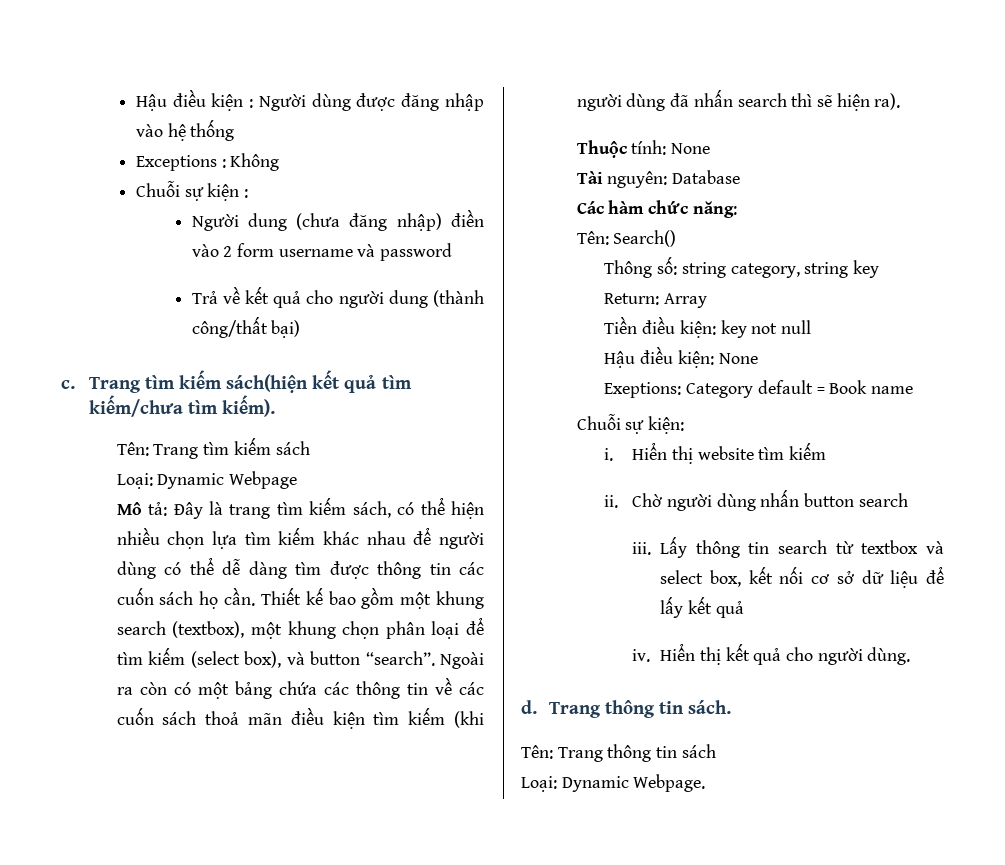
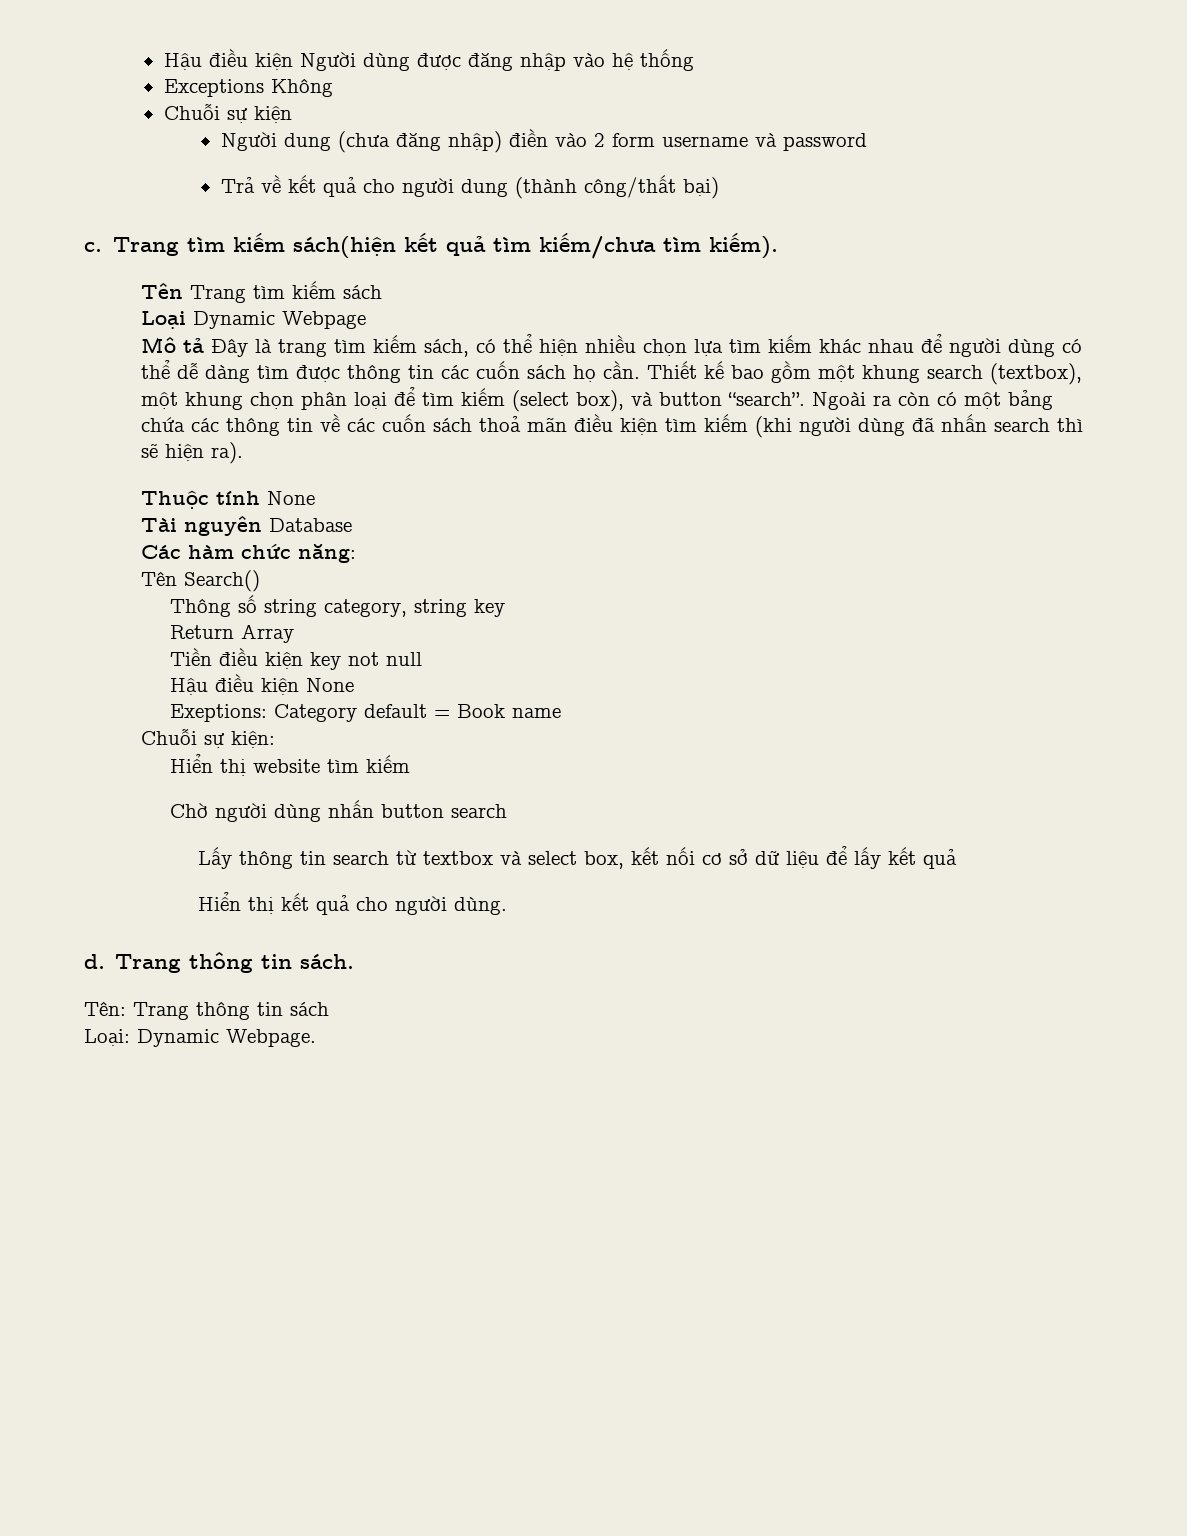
- Hậu điều kiện : Người dùng được đăng nhập vào hệ thống
+ Hậu điều kiện Người dùng được đăng nhập vào hệ thống
- Exceptions : Không
+ Exceptions Không
- Chuỗi sự kiện :
+ Chuỗi sự kiện
- Tên: Trang tìm kiếm sách
+ Tên Trang tìm kiếm sách
- Loại: Dynamic Webpage
+ Loại Dynamic Webpage
- Mô tả: Đây là trang tìm kiếm sách, có thể hiện nhiều chọn lựa tìm kiếm khác nhau để người dùng có thể dễ dàng tìm được thông tin các cuốn sách họ cần.
+ Mô tả Đây là trang tìm kiếm sách, có thể hiện nhiều chọn lựa tìm kiếm khác nhau để người dùng có thể dễ dàng tìm được thông tin các cuốn sách họ cần.
- Thuộc tính: None
+ Thuộc tính None
- Tài nguyên: Database
+ Tài nguyên Database
- Tên: Search()
+ Tên Search()
- Thông số: string category, string key
+ Thông số string category, string key
- Return: Array
+ Return Array
- Tiền điều kiện: key not null
+ Tiền điều kiện key not null
- Hậu điều kiện: None
+ Hậu điều kiện None
- i.
- ii.
- iii.
- iv.

